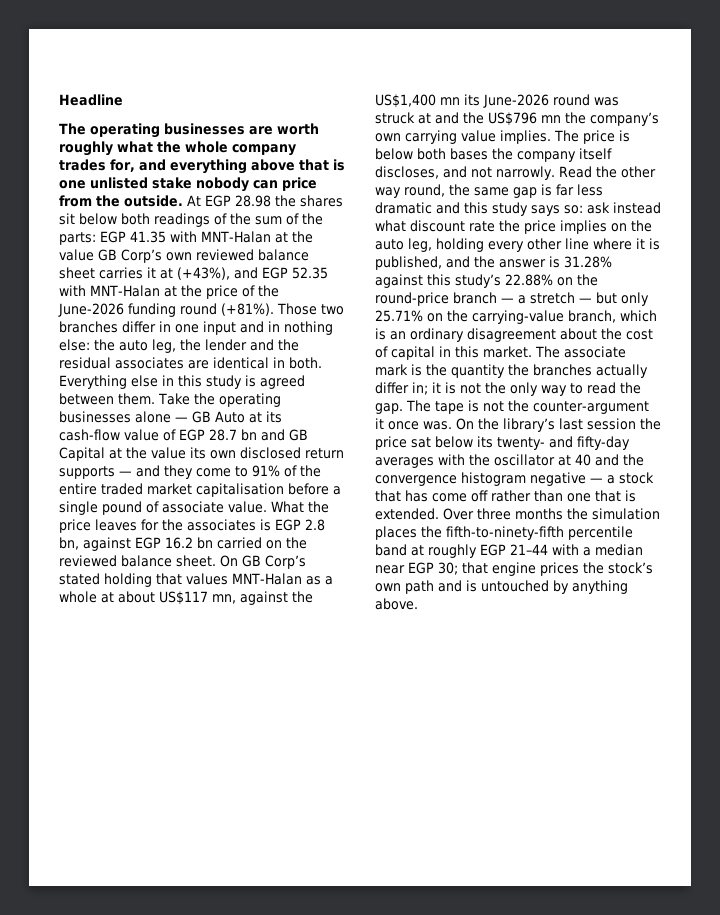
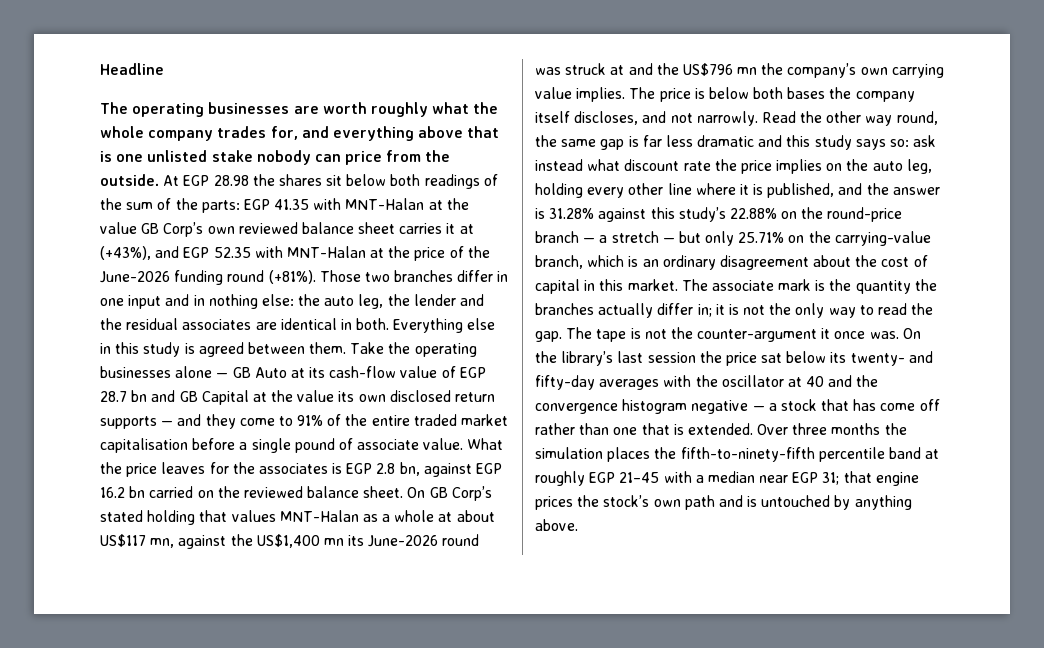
- Over three months the simulation places the fifth-to-ninety-fifth percentile band at roughly EGP 21–44 with a median near EGP 30; that engine prices the stock’s own path and is untouched by anything above.
+ Over three months the simulation places the fifth-to-ninety-fifth percentile band at roughly EGP 21–45 with a median near EGP 31; that engine prices the stock’s own path and is untouched by anything above.

